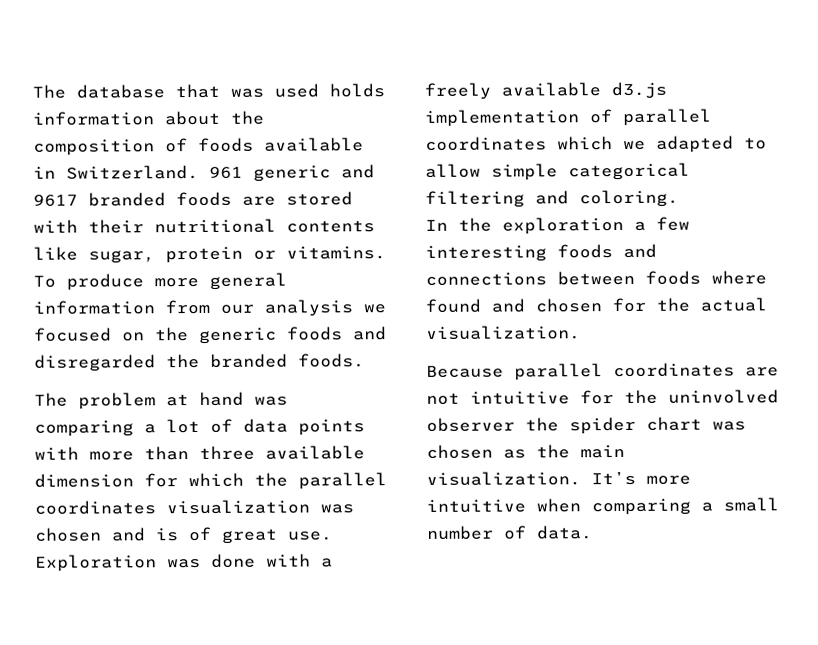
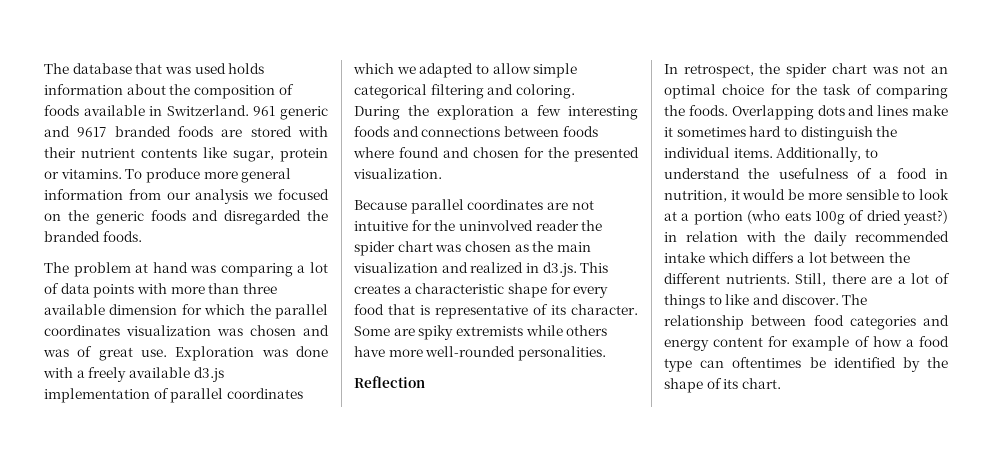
- 961 generic and 9617 branded foods are stored with their nutritional contents like sugar, protein or vitamins.
+ 961 generic and 9617 branded foods are stored with their nutrient contents like sugar, protein or vitamins.
- The problem at hand was comparing a lot of data points with more than three available dimension for which the parallel coordinates visualization was chosen and is of great use.
+ The problem at hand was comparing a lot of data points with more than three available dimension for which the parallel coordinates visualization was chosen and was of great use.
- In the exploration a few interesting foods and connections between foods where found and chosen for the actual visualization.
+ During the exploration a few interesting foods and connections between foods where found and chosen for the presented visualization.
- Because parallel coordinates are not intuitive for the uninvolved observer the spider chart was chosen as the main visualization. It’s more intuitive when comparing a small number of data.
+ Because parallel coordinates are not intuitive for the uninvolved reader the spider chart was chosen as the main visualization and realized in d3.js. This creates a characteristic shape for every food that is representative of its character. Some are spiky extremists while others have more well-rounded personalities.
+ Reflection
+ In retrospect, the spider chart was not an optimal choice for the task of comparing the foods. Overlapping dots and lines make it sometimes hard to distinguish the individual items. Additionally, to understand the usefulness of a food in nutrition, it would be more sensible to look at a portion (who eats 100g of dried yeast?) in relation with the daily recommended intake which differs a lot between the different nutrients. Still, there are a lot of things to like and discover. The relationship between food categories and energy content for example of how a food type can oftentimes be identified by the shape of its chart.

